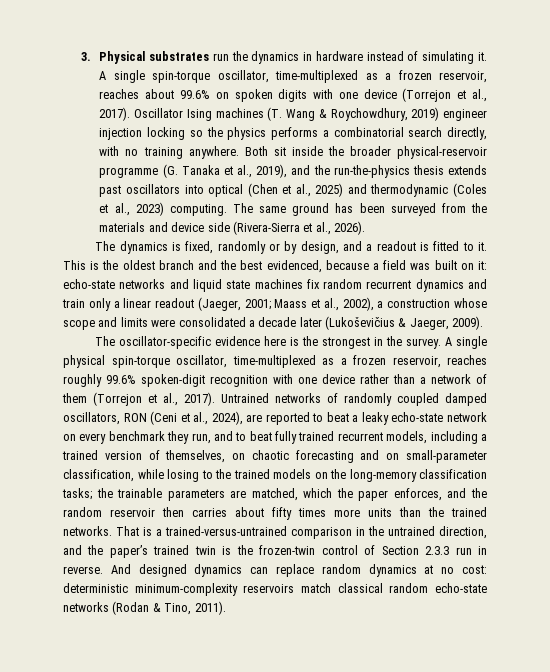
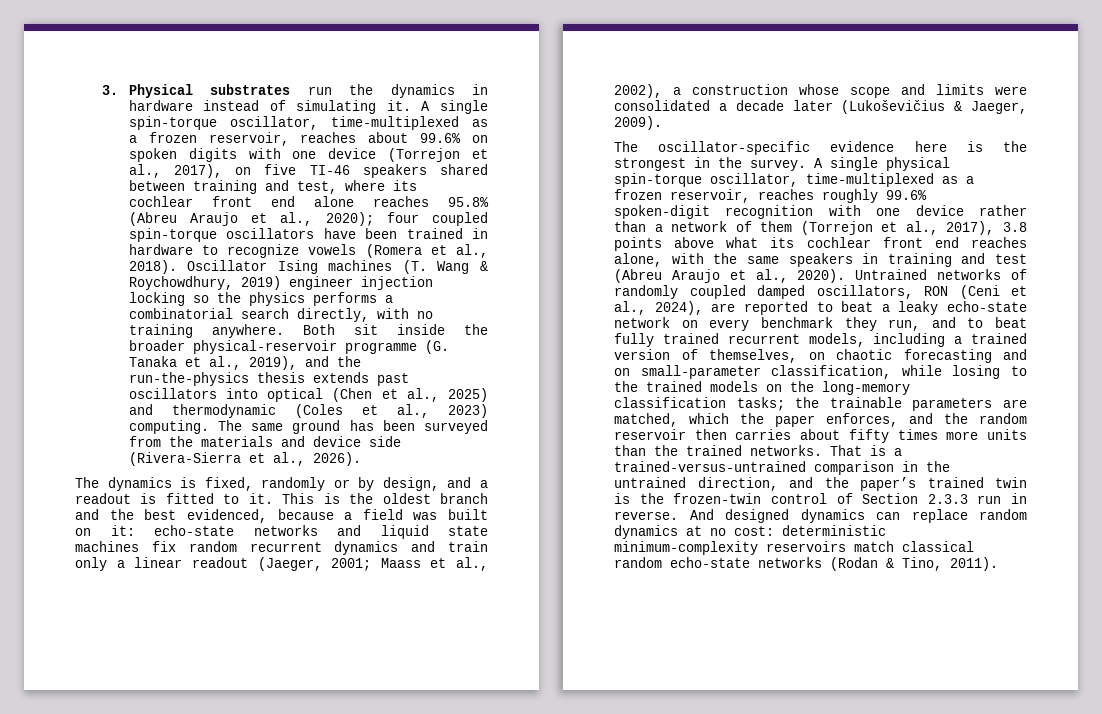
- A single spin-torque oscillator, time-multiplexed as a frozen reservoir, reaches about 99.6% on spoken digits with one device (Torrejon et al., 2017).
+ A single spin-torque oscillator, time-multiplexed as a frozen reservoir, reaches about 99.6% on spoken digits with one device (Torrejon et al., 2017), on five TI-46 speakers shared between training and test, where its cochlear front end alone reaches 95.8% (Abreu Araujo et al., 2020); four coupled spin-torque oscillators have been trained in hardware to recognize vowels (Romera et al., 2018).
- A single physical spin-torque oscillator, time-multiplexed as a frozen reservoir, reaches roughly 99.6% spoken-digit recognition with one device rather than a network of them (Torrejon et al., 2017).
+ A single physical spin-torque oscillator, time-multiplexed as a frozen reservoir, reaches roughly 99.6% spoken-digit recognition with one device rather than a network of them (Torrejon et al., 2017), 3.8 points above what its cochlear front end reaches alone, with the same speakers in training and test (Abreu Araujo et al., 2020).

